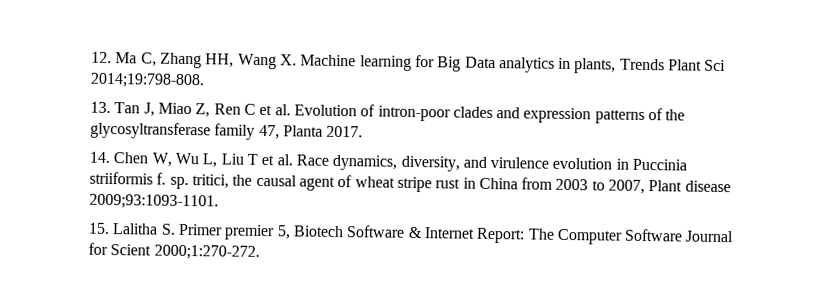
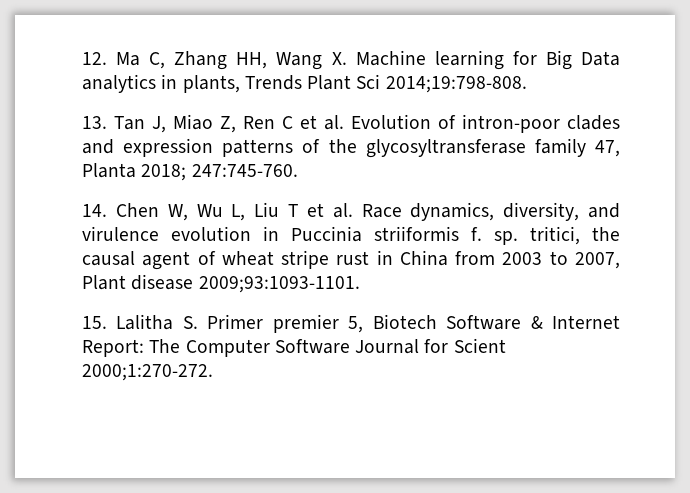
- 13. Tan J, Miao Z, Ren C et al. Evolution of intron-poor clades and expression patterns of the glycosyltransferase family 47, Planta 2017.
+ 13. Tan J, Miao Z, Ren C et al. Evolution of intron-poor clades and expression patterns of the glycosyltransferase family 47, Planta 2018; 247:745-760.

